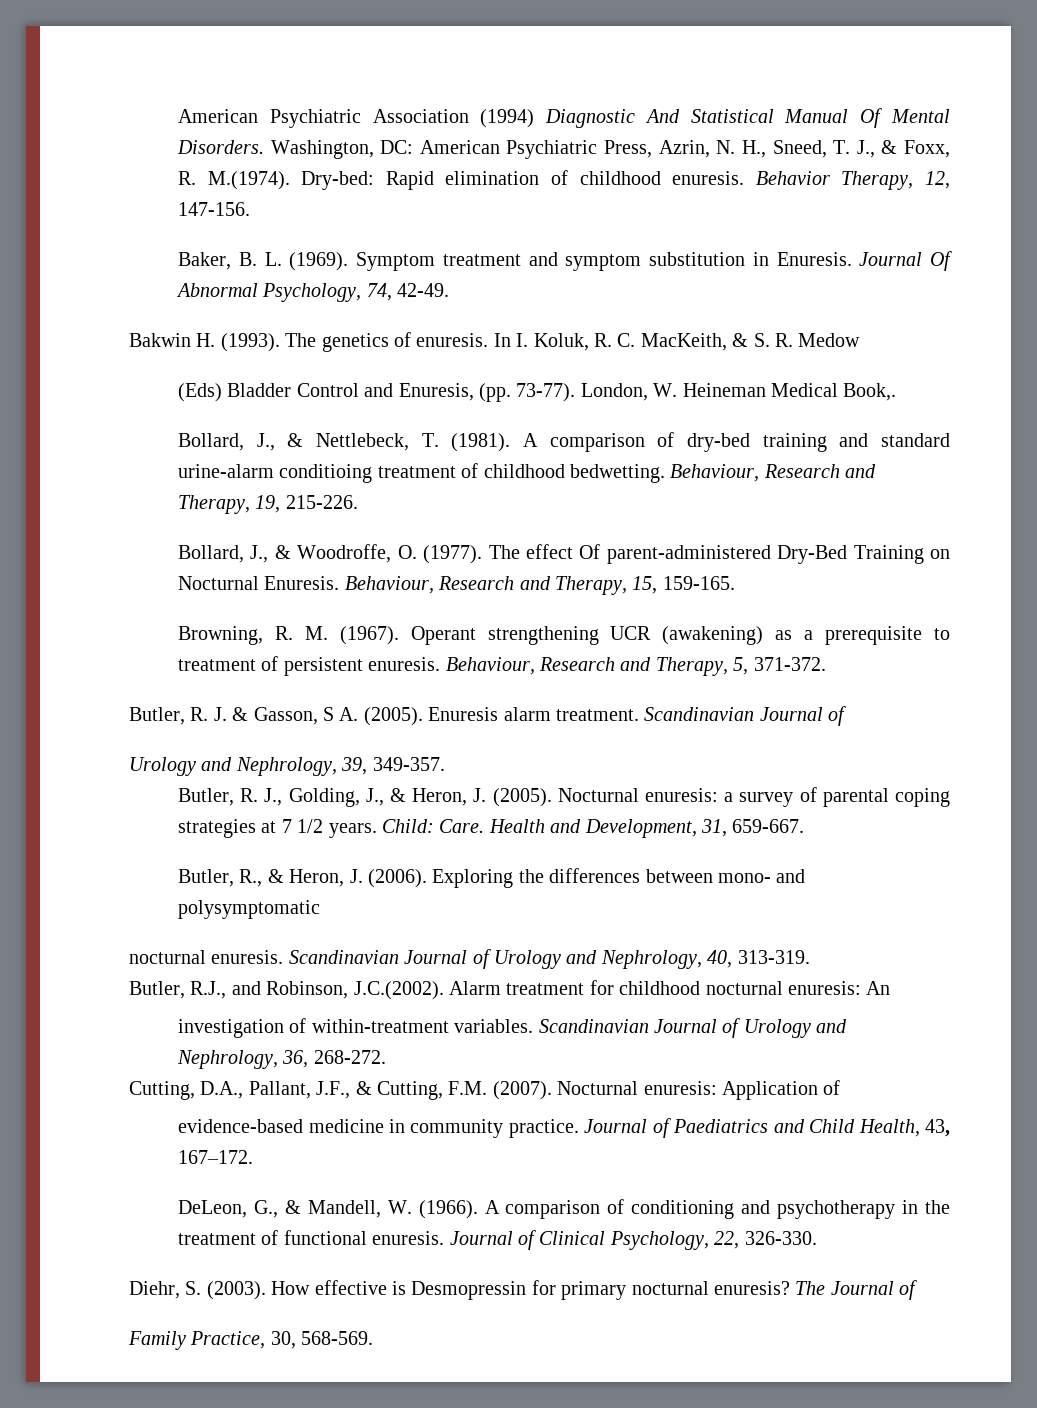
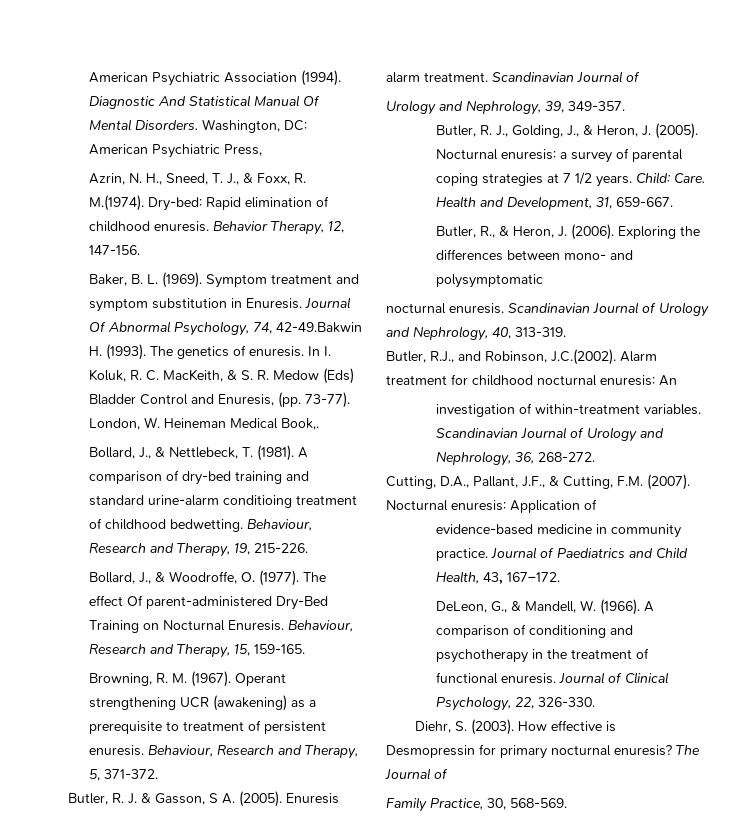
- American Psychiatric Association (1994) Diagnostic And Statistical Manual Of Mental Disorders.
+ American Psychiatric Association (1994). Diagnostic And Statistical Manual Of Mental Disorders.
- Washington, DC: American Psychiatric Press, Azrin, N. H., Sneed, T. J., & Foxx, R. M.(1974). Dry-bed: Rapid elimination of childhood enuresis.
+ Washington, DC: American Psychiatric Press,
+ Azrin, N. H., Sneed, T. J., & Foxx, R. M.(1974). Dry-bed: Rapid elimination of childhood enuresis.
- Journal Of Abnormal Psychology, 74, 42-49.
- Bakwin H. (1993).
+ Journal Of Abnormal Psychology, 74, 42-49.Bakwin H. (1993).
- In I. Koluk, R. C. MacKeith, & S. R. Medow
- (Eds) Bladder Control and Enuresis, (pp. 73-77).
+ In I. Koluk, R. C. MacKeith, & S. R. Medow (Eds) Bladder Control and Enuresis, (pp. 73-77).

